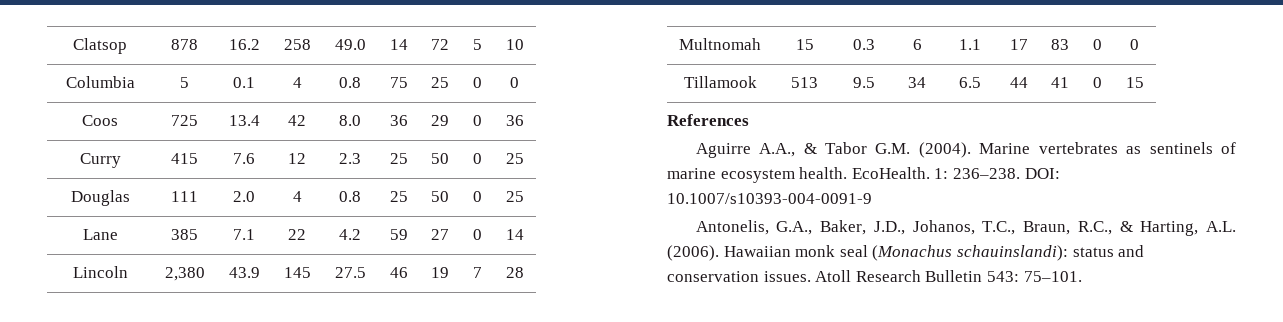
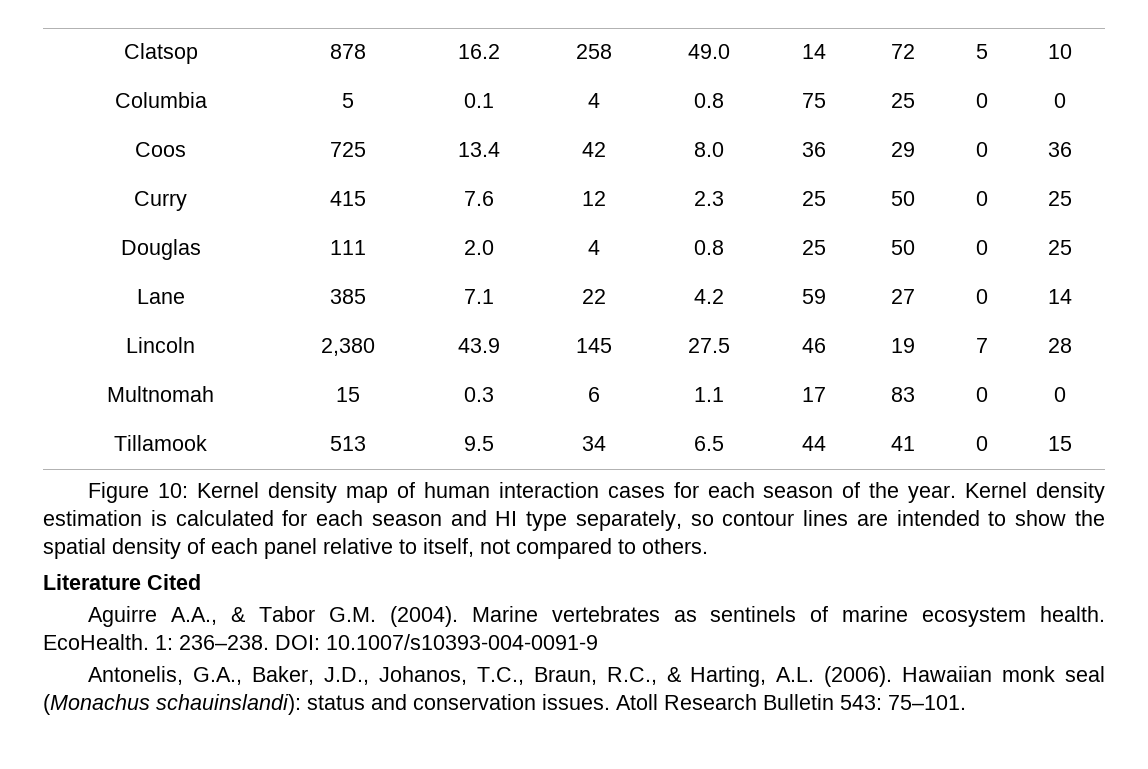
- References
+ Figure 10: Kernel density map of human interaction cases for each season of the year. Kernel density estimation is calculated for each season and HI type separately, so contour lines are intended to show the spatial density of each panel relative to itself, not compared to others.
+ Literature Cited

